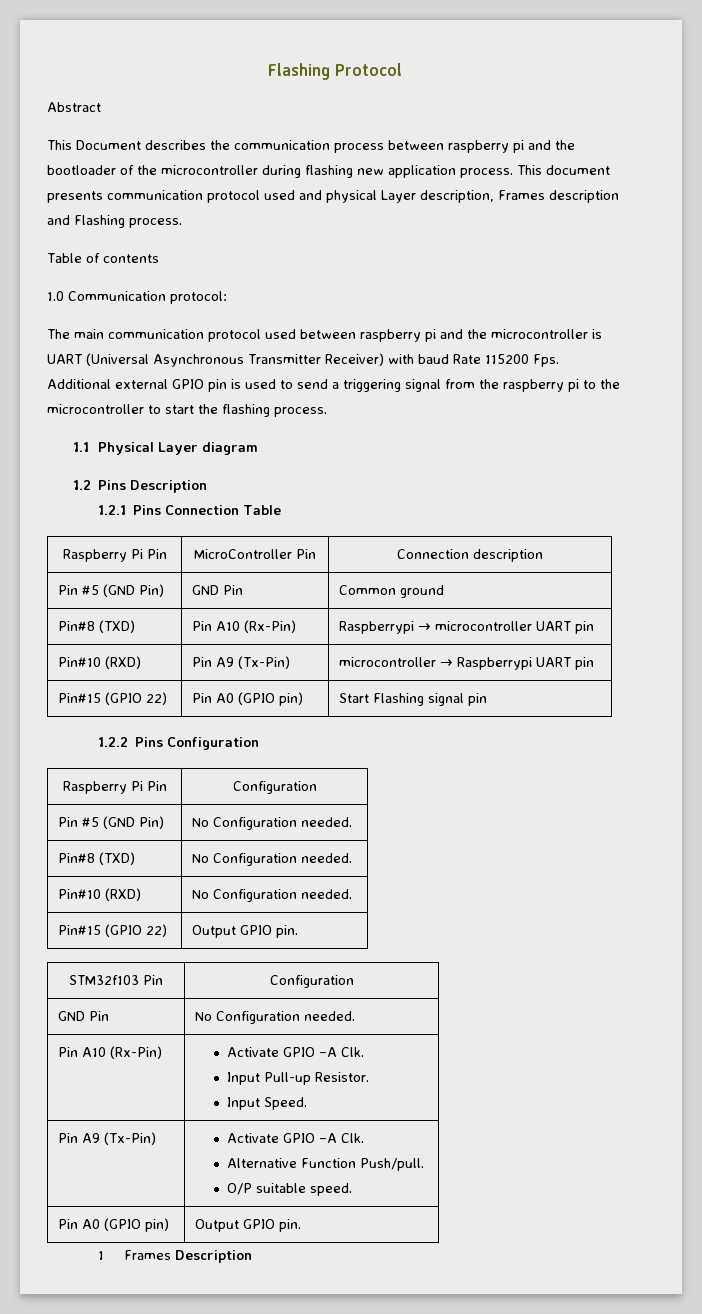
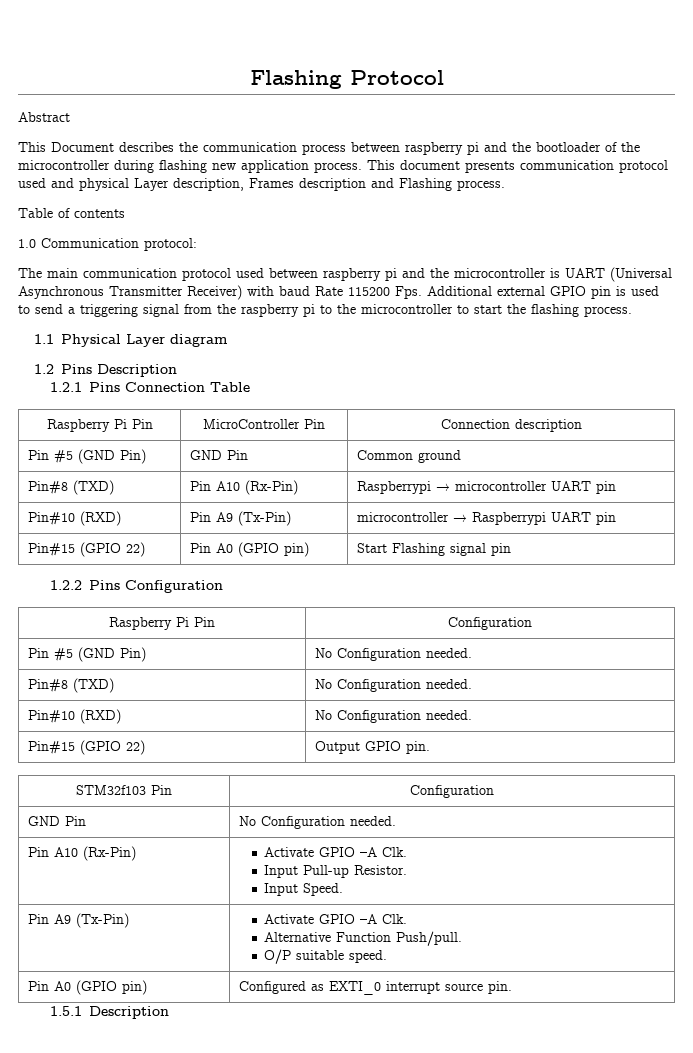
- Pin A0 (GPIO pin) | Output GPIO pin.
- 1 Frames Description
+ Pin A0 (GPIO pin) | Configured as EXTI_0 interrupt source pin.
+ 1.5.1 Description

